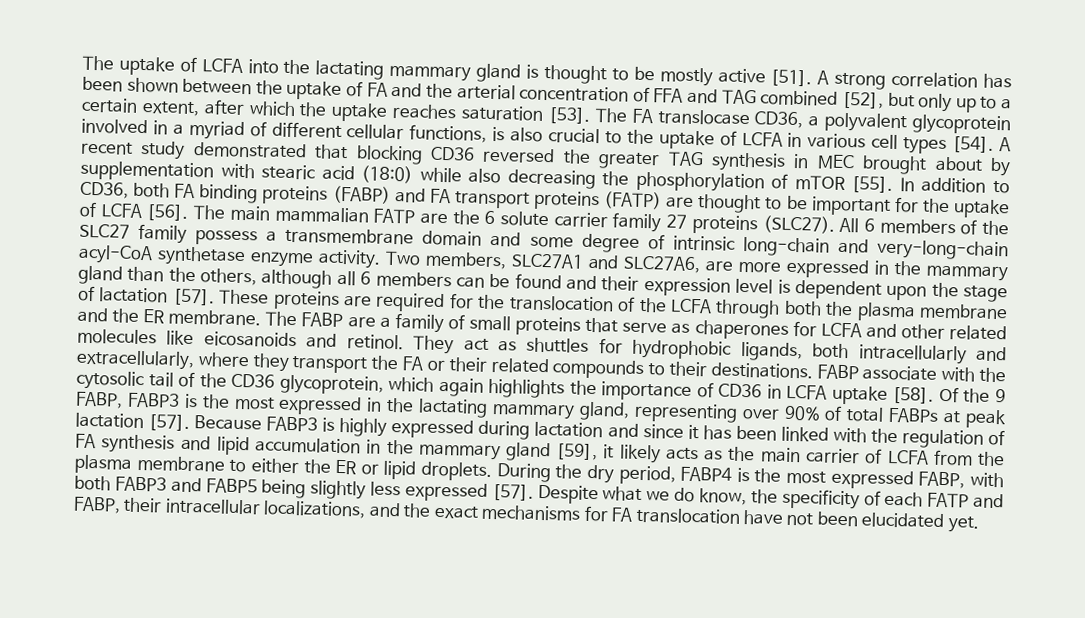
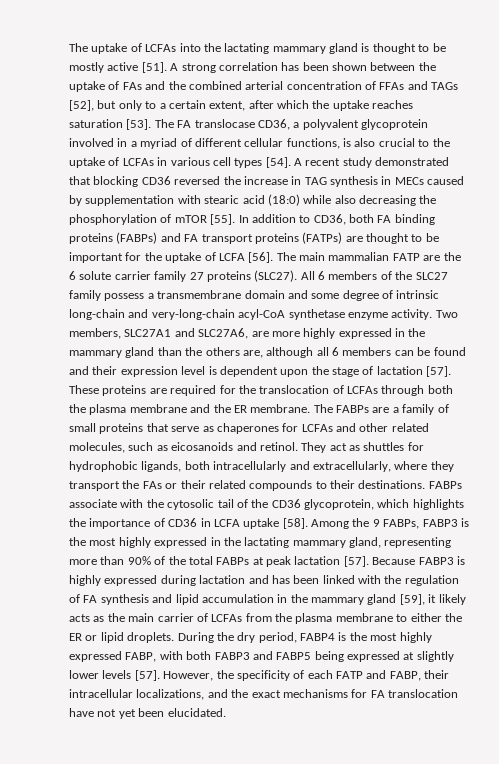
- The uptake of LCFA into the lactating mammary gland is thought to be mostly active [51].
+ The uptake of LCFAs into the lactating mammary gland is thought to be mostly active [51].
- A strong correlation has been shown between the uptake of FA and the arterial concentration of FFA and TAG combined [52], but only up to a certain extent, after which the uptake reaches saturation [53].
+ A strong correlation has been shown between the uptake of FAs and the combined arterial concentration of FFAs and TAGs [52], but only to a certain extent, after which the uptake reaches saturation [53].
- The FA translocase CD36, a polyvalent glycoprotein involved in a myriad of different cellular functions, is also crucial to the uptake of LCFA in various cell types [54].
+ The FA translocase CD36, a polyvalent glycoprotein involved in a myriad of different cellular functions, is also crucial to the uptake of LCFAs in various cell types [54].
- A recent study demonstrated that blocking CD36 reversed the greater TAG synthesis in MEC brought about by supplementation with stearic acid (18:0) while also decreasing the phosphorylation of mTOR [55].
+ A recent study demonstrated that blocking CD36 reversed the increase in TAG synthesis in MECs caused by supplementation with stearic acid (18:0) while also decreasing the phosphorylation of mTOR [55].
- In addition to CD36, both FA binding proteins (FABP) and FA transport proteins (FATP) are thought to be important for the uptake of LCFA [56].
+ In addition to CD36, both FA binding proteins (FABPs) and FA transport proteins (FATPs) are thought to be important for the uptake of LCFA [56].
- Two members, SLC27A1 and SLC27A6, are more expressed in the mammary gland than the others, although all 6 members can be found and their expression level is dependent upon the stage of lactation [57].
+ Two members, SLC27A1 and SLC27A6, are more highly expressed in the mammary gland than the others are, although all 6 members can be found and their expression level is dependent upon the stage of lactation [57].
- These proteins are required for the translocation of the LCFA through both the plasma membrane and the ER membrane.
+ These proteins are required for the translocation of LCFAs through both the plasma membrane and the ER membrane.
- The FABP are a family of small proteins that serve as chaperones for LCFA and other related molecules like eicosanoids and retinol.
+ The FABPs are a family of small proteins that serve as chaperones for LCFAs and other related molecules, such as eicosanoids and retinol.
- They act as shuttles for hydrophobic ligands, both intracellularly and extracellularly, where they transport the FA or their related compounds to their destinations.
+ They act as shuttles for hydrophobic ligands, both intracellularly and extracellularly, where they transport the FAs or their related compounds to their destinations.
- FABP associate with the cytosolic tail of the CD36 glycoprotein, which again highlights the importance of CD36 in LCFA uptake [58].
+ FABPs associate with the cytosolic tail of the CD36 glycoprotein, which highlights the importance of CD36 in LCFA uptake [58].
- Of the 9 FABP, FABP3 is the most expressed in the lactating mammary gland, representing over 90% of total FABPs at peak lactation [57].
+ Among the 9 FABPs, FABP3 is the most highly expressed in the lactating mammary gland, representing more than 90% of the total FABPs at peak lactation [57].
- Because FABP3 is highly expressed during lactation and since it has been linked with the regulation of FA synthesis and lipid accumulation in the mammary gland [59], it likely acts as the main carrier of LCFA from the plasma membrane to either the ER or lipid droplets.
+ Because FABP3 is highly expressed during lactation and has been linked with the regulation of FA synthesis and lipid accumulation in the mammary gland [59], it likely acts as the main carrier of LCFAs from the plasma membrane to either the ER or lipid droplets.
- During the dry period, FABP4 is the most expressed FABP, with both FABP3 and FABP5 being slightly less expressed [57]. Despite what we do know, the specificity of each FATP and FABP, their intracellular localizations, and the exact mechanisms for FA translocation have not been elucidated yet.
+ During the dry period, FABP4 is the most highly expressed FABP, with both FABP3 and FABP5 being expressed at slightly lower levels [57]. However, the specificity of each FATP and FABP, their intracellular localizations, and the exact mechanisms for FA translocation have not yet been elucidated.

